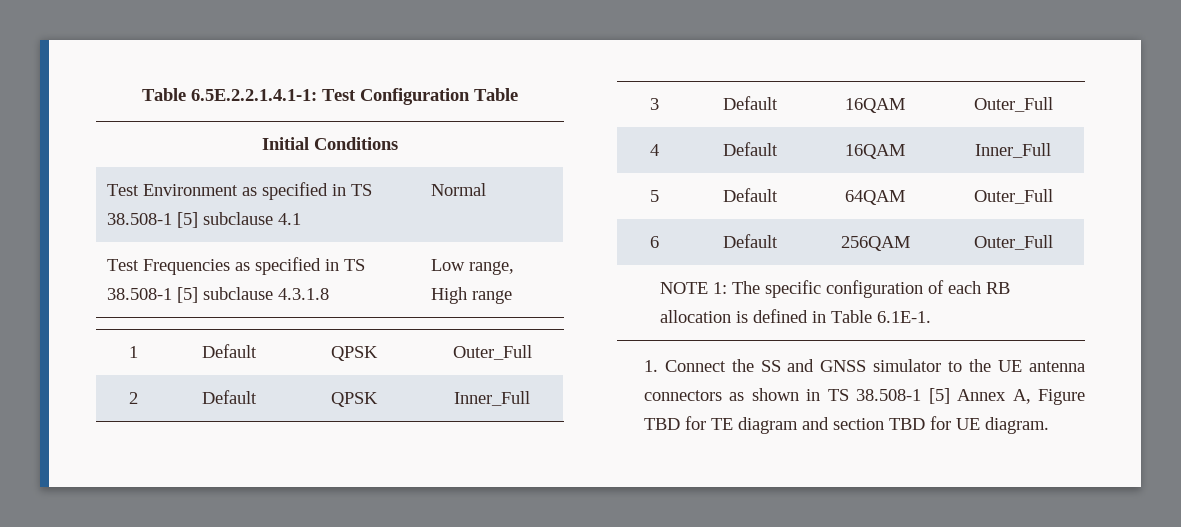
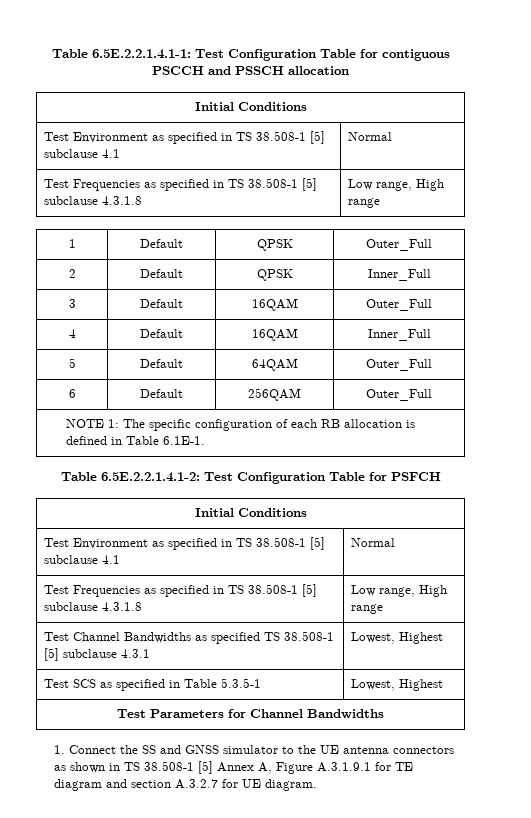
- Table 6.5E.2.2.1.4.1-1: Test Configuration Table
+ Table 6.5E.2.2.1.4.1-1: Test Configuration Table for contiguous PSCCH and PSSCH allocation
+ Table 6.5E.2.2.1.4.1-2: Test Configuration Table for PSFCH
+ Initial Conditions
+ Test Environment as specified in TS 38.508-1 [5] subclause 4.1 | Normal
+ Test Frequencies as specified in TS 38.508-1 [5] subclause 4.3.1.8 | Low range, High range
+ Test Channel Bandwidths as specified TS 38.508-1 [5] subclause 4.3.1 | Lowest, Highest
+ Test SCS as specified in Table 5.3.5-1 | Lowest, Highest
+ Test Parameters for Channel Bandwidths
- 1. Connect the SS and GNSS simulator to the UE antenna connectors as shown in TS 38.508-1 [5] Annex A, Figure TBD for TE diagram and section TBD for UE diagram.
+ 1. Connect the SS and GNSS simulator to the UE antenna connectors as shown in TS 38.508-1 [5] Annex A, Figure A.3.1.9.1 for TE diagram and section A.3.2.7 for UE diagram.

